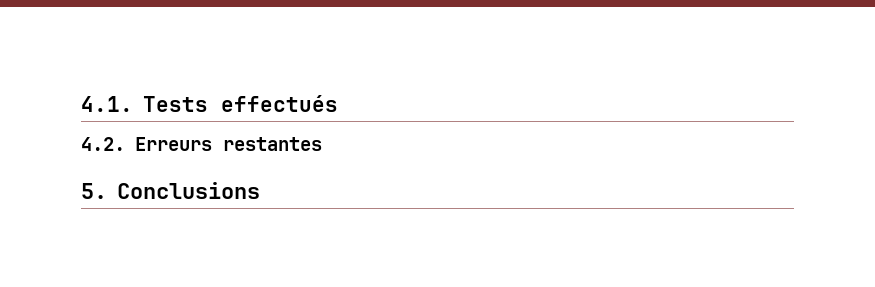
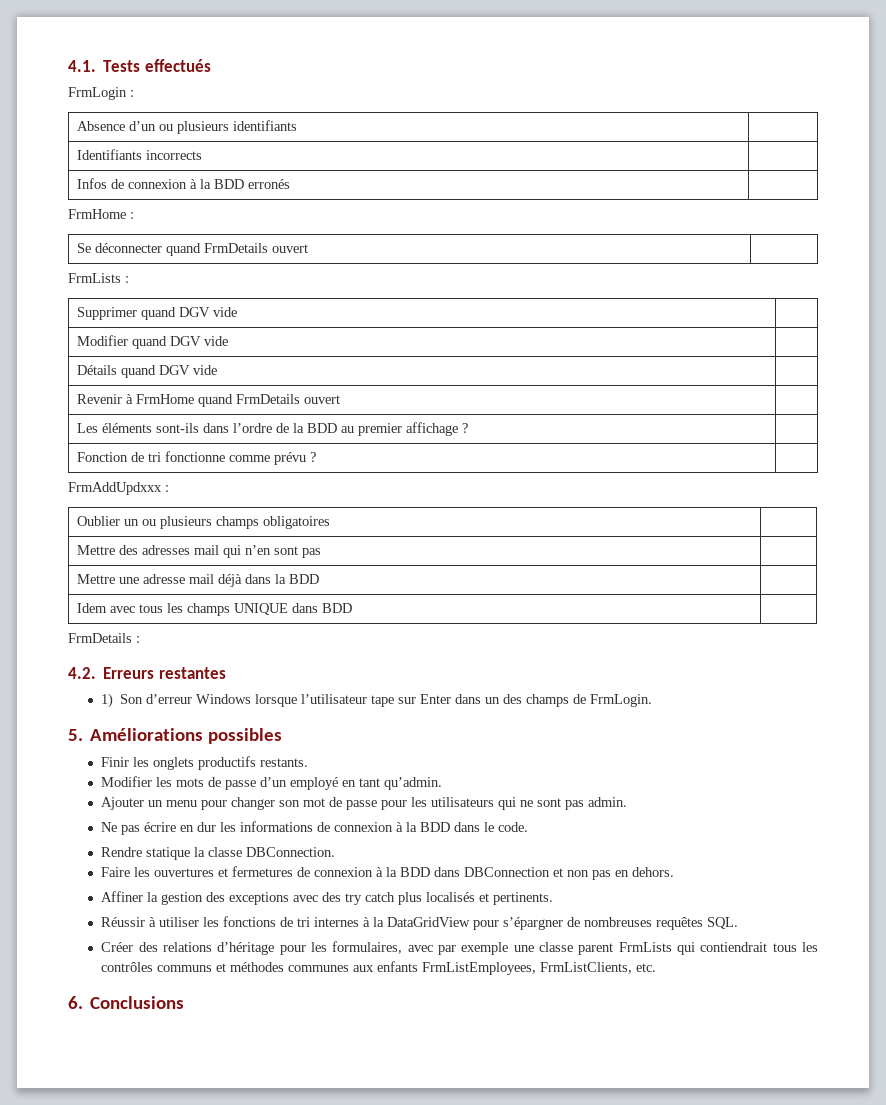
+ FrmLogin :
+ Absence d’un ou plusieurs identifiants |
+ Identifiants incorrects |
+ Infos de connexion à la BDD erronés |
+ FrmHome :
+ Se déconnecter quand FrmDetails ouvert |
+ FrmLists :
+ Supprimer quand DGV vide |
+ Modifier quand DGV vide |
+ Détails quand DGV vide |
+ Revenir à FrmHome quand FrmDetails ouvert |
+ Les éléments sont-ils dans l’ordre de la BDD au premier affichage ? |
+ Fonction de tri fonctionne comme prévu ? |
+ FrmAddUpdxxx :
+ Oublier un ou plusieurs champs obligatoires |
+ Mettre des adresses mail qui n’en sont pas |
+ Mettre une adresse mail déjà dans la BDD |
+ Idem avec tous les champs UNIQUE dans BDD |
+ FrmDetails :
  4.2. Erreurs restantes
- 5. Conclusions
+ 1) Son d’erreur Windows lorsque l’utilisateur tape sur Enter dans un des champs de FrmLogin.
+ 5. Améliorations possibles
+ Finir les onglets productifs restants.
+ Modifier les mots de passe d’un employé en tant qu’admin.
+ Ajouter un menu pour changer son mot de passe pour les utilisateurs qui ne sont pas admin.
+ Ne pas écrire en dur les informations de connexion à la BDD dans le code.
+ Rendre statique la classe DBConnection.
+ Faire les ouvertures et fermetures de connexion à la BDD dans DBConnection et non pas en dehors.
+ Affiner la gestion des exceptions avec des try catch plus localisés et pertinents.
+ Réussir à utiliser les fonctions de tri internes à la DataGridView pour s’épargner de nombreuses requêtes SQL.
+ Créer des relations d’héritage pour les formulaires, avec par exemple une classe parent FrmLists qui contiendrait tous les contrôles communs et méthodes communes aux enfants FrmListEmployees, FrmListClients, etc.
+ 6. Conclusions

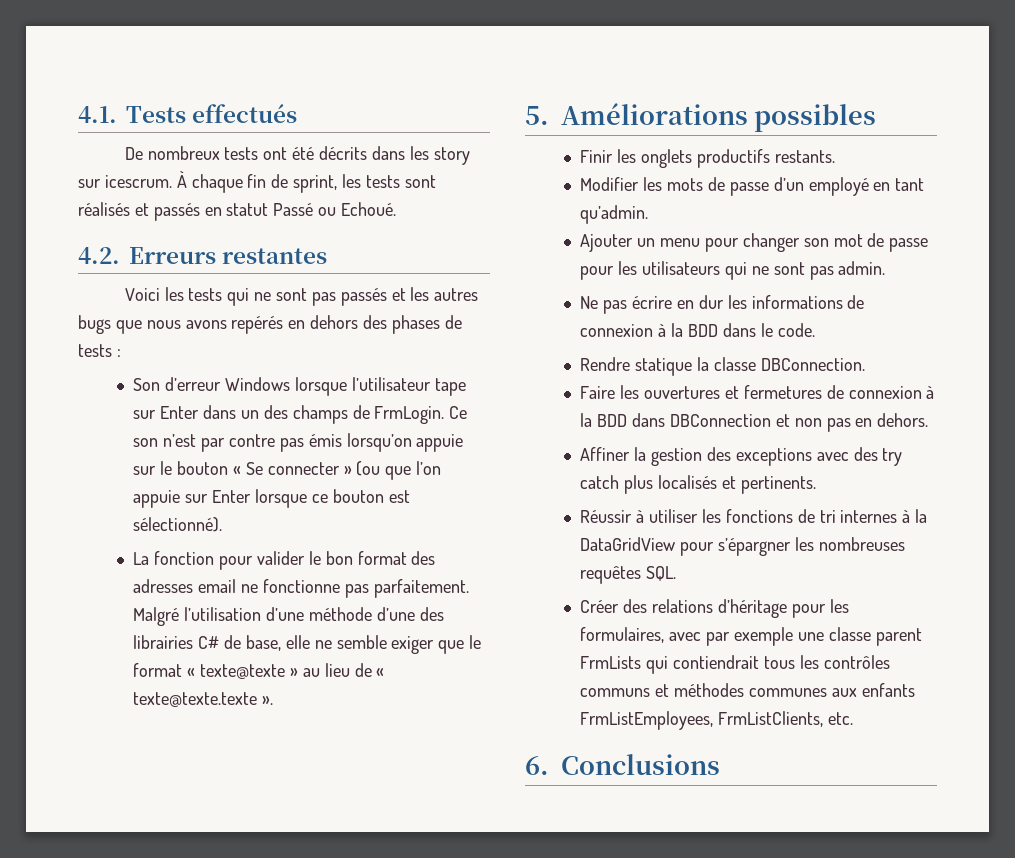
- FrmLogin :
- Absence d’un ou plusieurs identifiants |
- Identifiants incorrects |
- Infos de connexion à la BDD erronés |
- FrmHome :
- Se déconnecter quand FrmDetails ouvert |
- FrmLists :
- Supprimer quand DGV vide |
- Modifier quand DGV vide |
- Détails quand DGV vide |
- Revenir à FrmHome quand FrmDetails ouvert |
- Les éléments sont-ils dans l’ordre de la BDD au premier affichage ? |
- Fonction de tri fonctionne comme prévu ? |
- FrmAddUpdxxx :
- Oublier un ou plusieurs champs obligatoires |
- Mettre des adresses mail qui n’en sont pas |
- Mettre une adresse mail déjà dans la BDD |
- Idem avec tous les champs UNIQUE dans BDD |
- FrmDetails :
+ De nombreux tests ont été décrits dans les story sur icescrum. À chaque fin de sprint, les tests sont réalisés et passés en statut Passé ou Echoué.
  4.2. Erreurs restantes
- 1) Son d’erreur Windows lorsque l’utilisateur tape sur Enter dans un des champs de FrmLogin.
+ Voici les tests qui ne sont pas passés et les autres bugs que nous avons repérés en dehors des phases de tests :
+ Son d’erreur Windows lorsque l’utilisateur tape sur Enter dans un des champs de FrmLogin. Ce son n’est par contre pas émis lorsqu’on appuie sur le bouton « Se connecter » (ou que l’on appuie sur Enter lorsque ce bouton est sélectionné).
+ La fonction pour valider le bon format des adresses email ne fonctionne pas parfaitement. Malgré l’utilisation d’une méthode d’une des librairies C# de base, elle ne semble exiger que le format « texte@texte » au lieu de « texte@texte.texte ».
- Réussir à utiliser les fonctions de tri internes à la DataGridView pour s’épargner de nombreuses requêtes SQL.
+ Réussir à utiliser les fonctions de tri internes à la DataGridView pour s’épargner les nombreuses requêtes SQL.

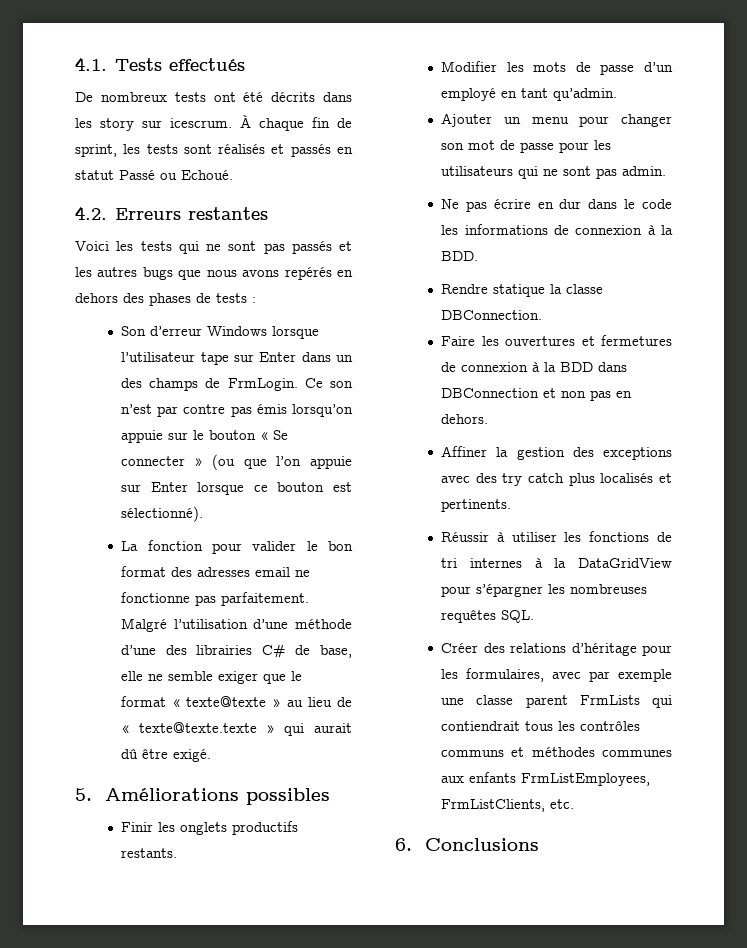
- Malgré l’utilisation d’une méthode d’une des librairies C# de base, elle ne semble exiger que le format « texte@texte » au lieu de « texte@texte.texte ».
+ Malgré l’utilisation d’une méthode d’une des librairies C# de base, elle ne semble exiger que le format « texte@texte » au lieu de « texte@texte.texte » qui aurait dû être exigé.
- Ne pas écrire en dur les informations de connexion à la BDD dans le code.
+ Ne pas écrire en dur dans le code les informations de connexion à la BDD.

